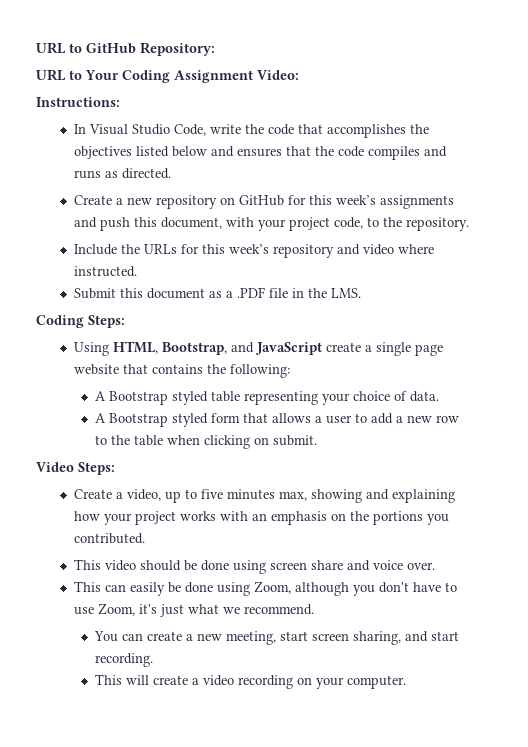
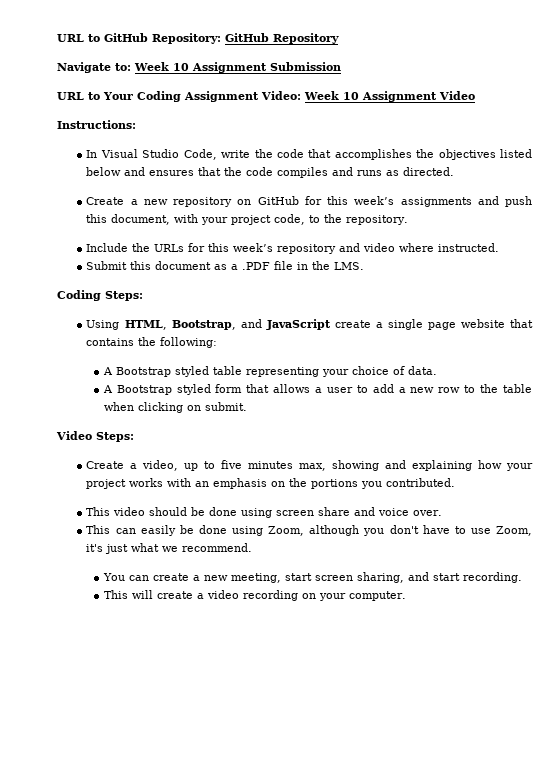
- URL to GitHub Repository:
+ URL to GitHub Repository: GitHub Repository
+ Navigate to: Week 10 Assignment Submission
- URL to Your Coding Assignment Video:
+ URL to Your Coding Assignment Video: Week 10 Assignment Video

